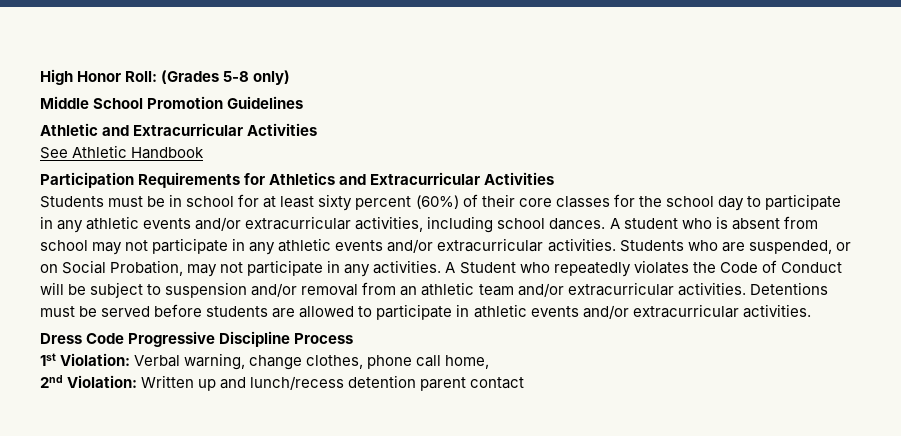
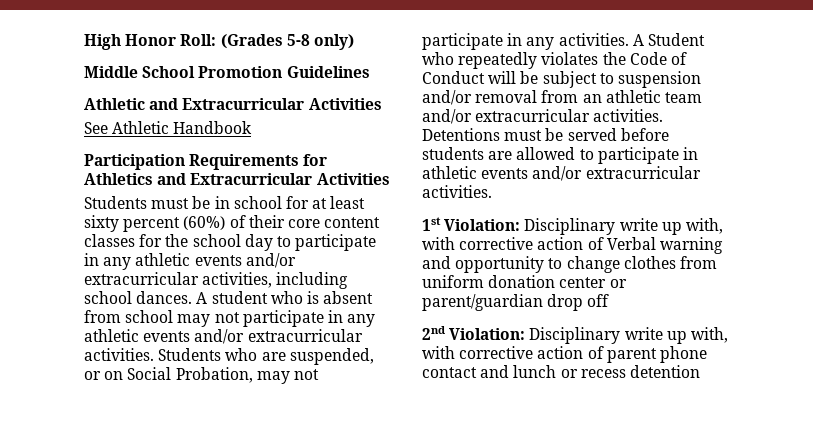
- Students must be in school for at least sixty percent (60%) of their core classes for the school day to participate in any athletic events and/or extracurricular activities, including school dances.
+ Students must be in school for at least sixty percent (60%) of their core content classes for the school day to participate in any athletic events and/or extracurricular activities, including school dances.
- Dress Code Progressive Discipline Process
- 1st Violation: Verbal warning, change clothes, phone call home,
- 2nd Violation: Written up and lunch/recess detention parent contact
+ 1st Violation: Disciplinary write up with, with corrective action of Verbal warning and opportunity to change clothes from uniform donation center or parent/guardian drop off
+ 2nd Violation: Disciplinary write up with, with corrective action of parent phone contact and lunch or recess detention

